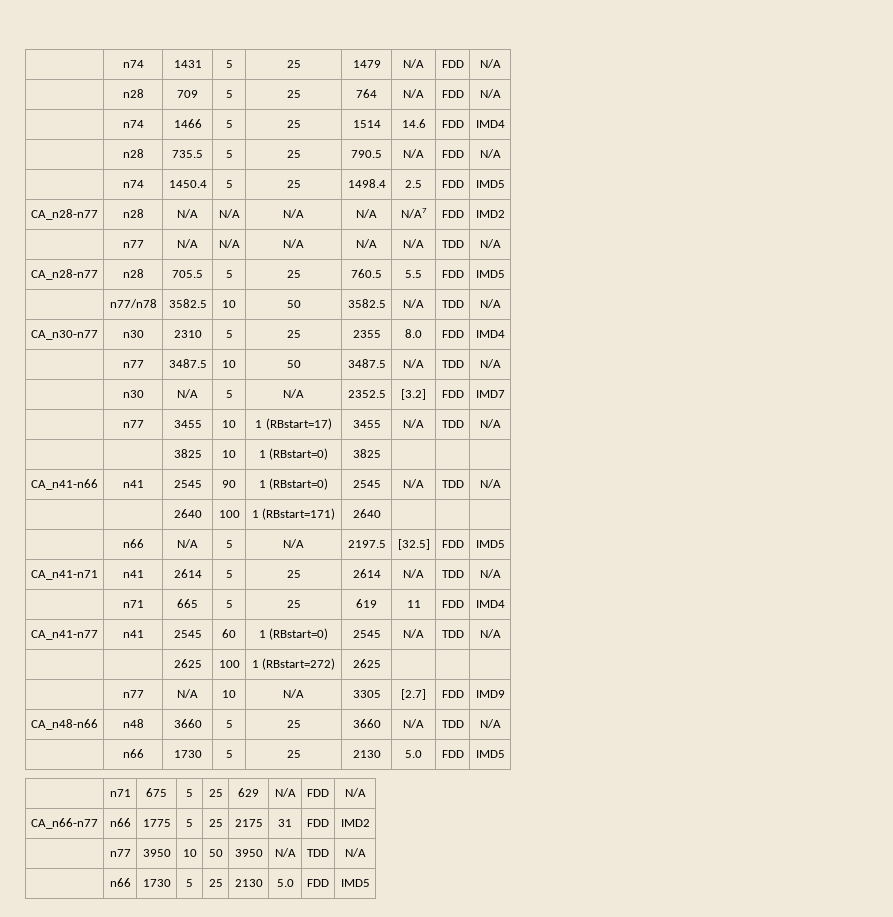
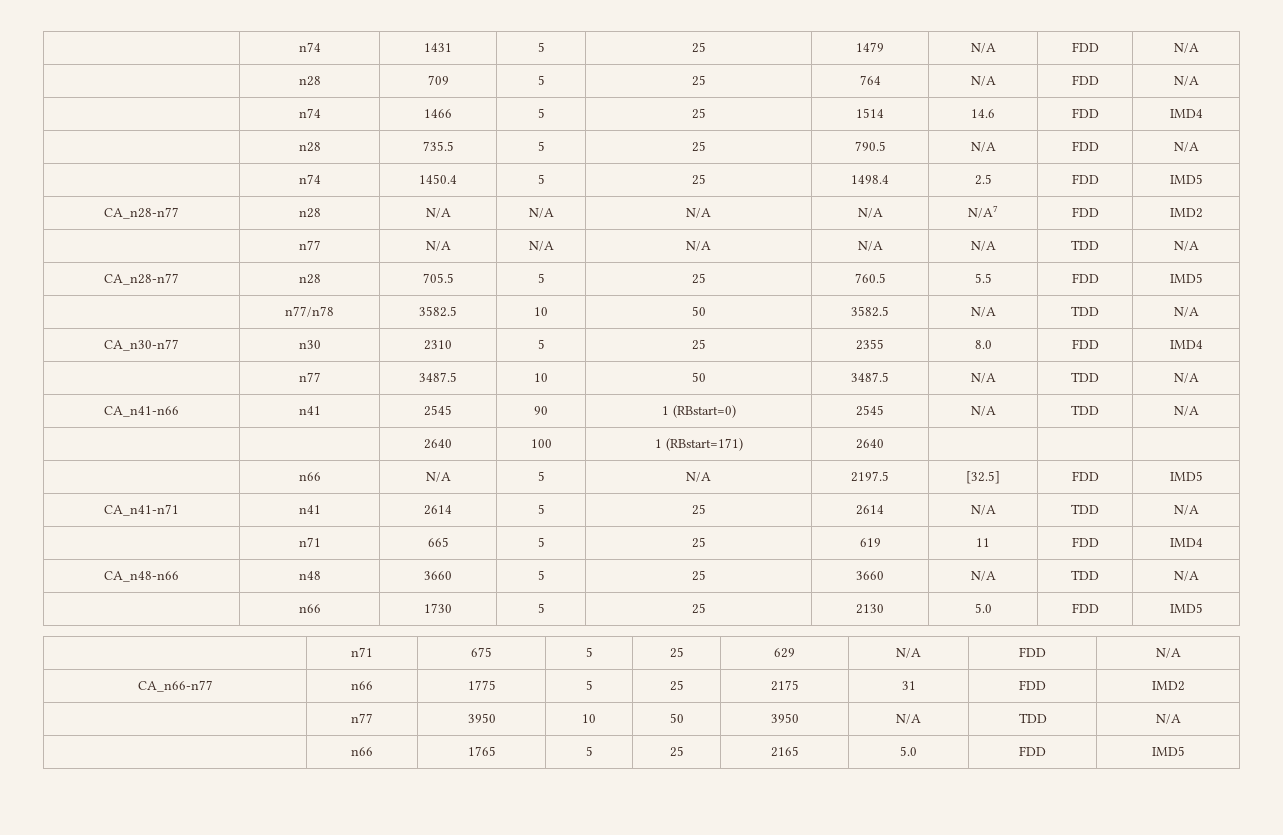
- | n30 | N/A | 5 | N/A | 2352.5 | [3.2] | FDD | IMD7
- | n77 | 3455 | 10 | 1 (RBstart=17) | 3455 | N/A | TDD | N/A
- | | 3825 | 10 | 1 (RBstart=0) | 3825 | | |
- CA_n41-n77 | n41 | 2545 | 60 | 1 (RBstart=0) | 2545 | N/A | TDD | N/A
- | | 2625 | 100 | 1 (RBstart=272) | 2625 | | |
- | n77 | N/A | 10 | N/A | 3305 | [2.7] | FDD | IMD9
  | n77 | 3950 | 10 | 50 | 3950 | N/A | TDD | N/A
- | n66 | 1730 | 5 | 25 | 2130 | 5.0 | FDD | IMD5
+ | n66 | 1765 | 5 | 25 | 2165 | 5.0 | FDD | IMD5

